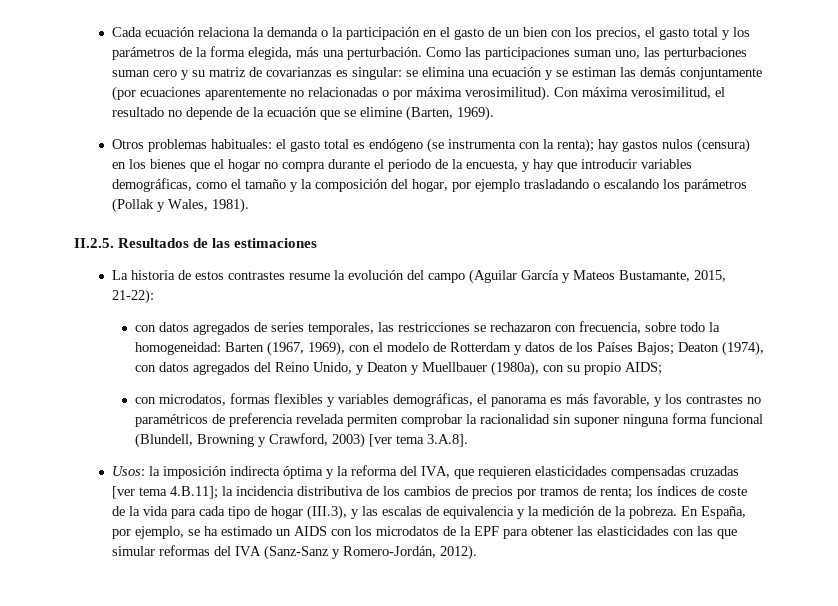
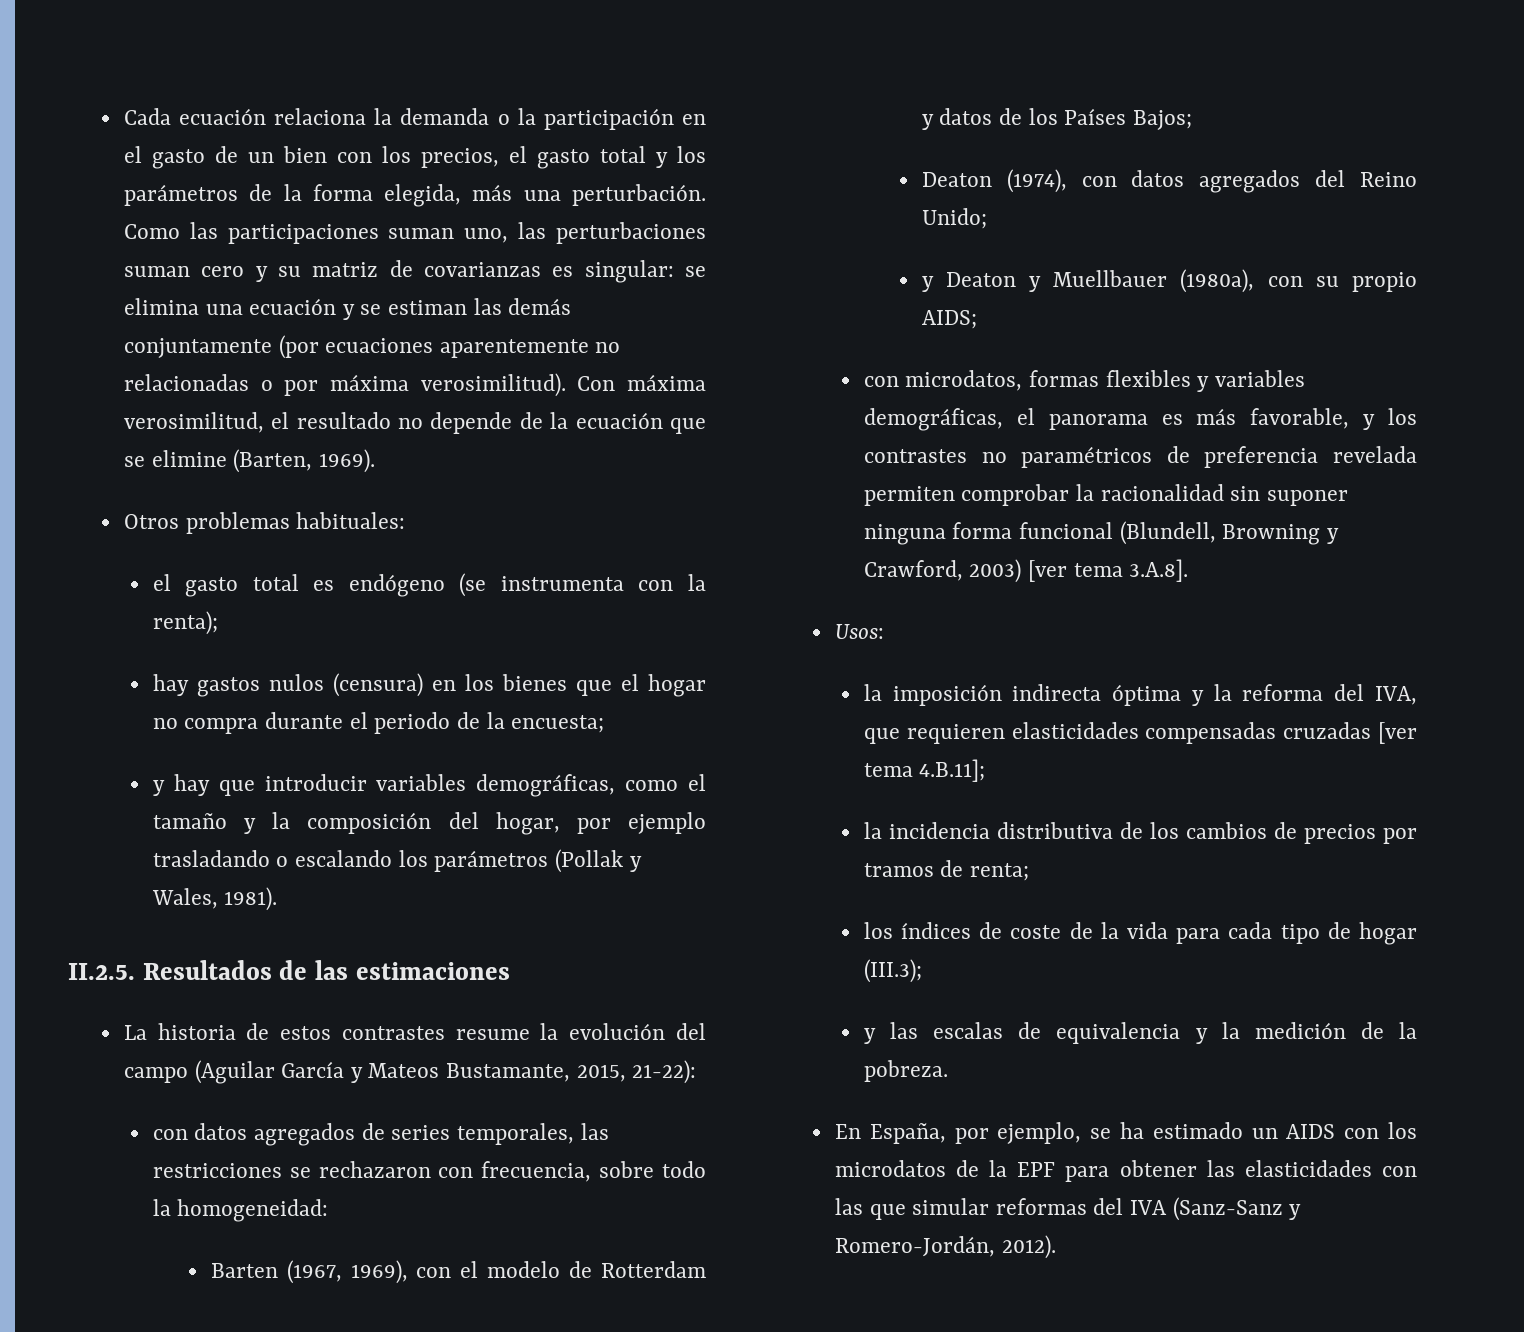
- Otros problemas habituales: el gasto total es endógeno (se instrumenta con la renta); hay gastos nulos (censura) en los bienes que el hogar no compra durante el periodo de la encuesta, y hay que introducir variables demográficas, como el tamaño y la composición del hogar, por ejemplo trasladando o escalando los parámetros (Pollak y Wales, 1981).
+ Otros problemas habituales:
+ el gasto total es endógeno (se instrumenta con la renta);
+ hay gastos nulos (censura) en los bienes que el hogar no compra durante el periodo de la encuesta;
+ y hay que introducir variables demográficas, como el tamaño y la composición del hogar, por ejemplo trasladando o escalando los parámetros (Pollak y Wales, 1981).
- con datos agregados de series temporales, las restricciones se rechazaron con frecuencia, sobre todo la homogeneidad: Barten (1967, 1969), con el modelo de Rotterdam y datos de los Países Bajos; Deaton (1974), con datos agregados del Reino Unido, y Deaton y Muellbauer (1980a), con su propio AIDS;
+ con datos agregados de series temporales, las restricciones se rechazaron con frecuencia, sobre todo la homogeneidad:
+ Barten (1967, 1969), con el modelo de Rotterdam y datos de los Países Bajos;
+ Deaton (1974), con datos agregados del Reino Unido;
+ y Deaton y Muellbauer (1980a), con su propio AIDS;
- Usos: la imposición indirecta óptima y la reforma del IVA, que requieren elasticidades compensadas cruzadas [ver tema 4.B.11]; la incidencia distributiva de los cambios de precios por tramos de renta; los índices de coste de la vida para cada tipo de hogar (III.3), y las escalas de equivalencia y la medición de la pobreza. En España, por ejemplo, se ha estimado un AIDS con los microdatos de la EPF para obtener las elasticidades con las que simular reformas del IVA (Sanz-Sanz y Romero-Jordán, 2012).
+ Usos:
+ la imposición indirecta óptima y la reforma del IVA, que requieren elasticidades compensadas cruzadas [ver tema 4.B.11];
+ la incidencia distributiva de los cambios de precios por tramos de renta;
+ los índices de coste de la vida para cada tipo de hogar (III.3);
+ y las escalas de equivalencia y la medición de la pobreza.
+ En España, por ejemplo, se ha estimado un AIDS con los microdatos de la EPF para obtener las elasticidades con las que simular reformas del IVA (Sanz-Sanz y Romero-Jordán, 2012).

